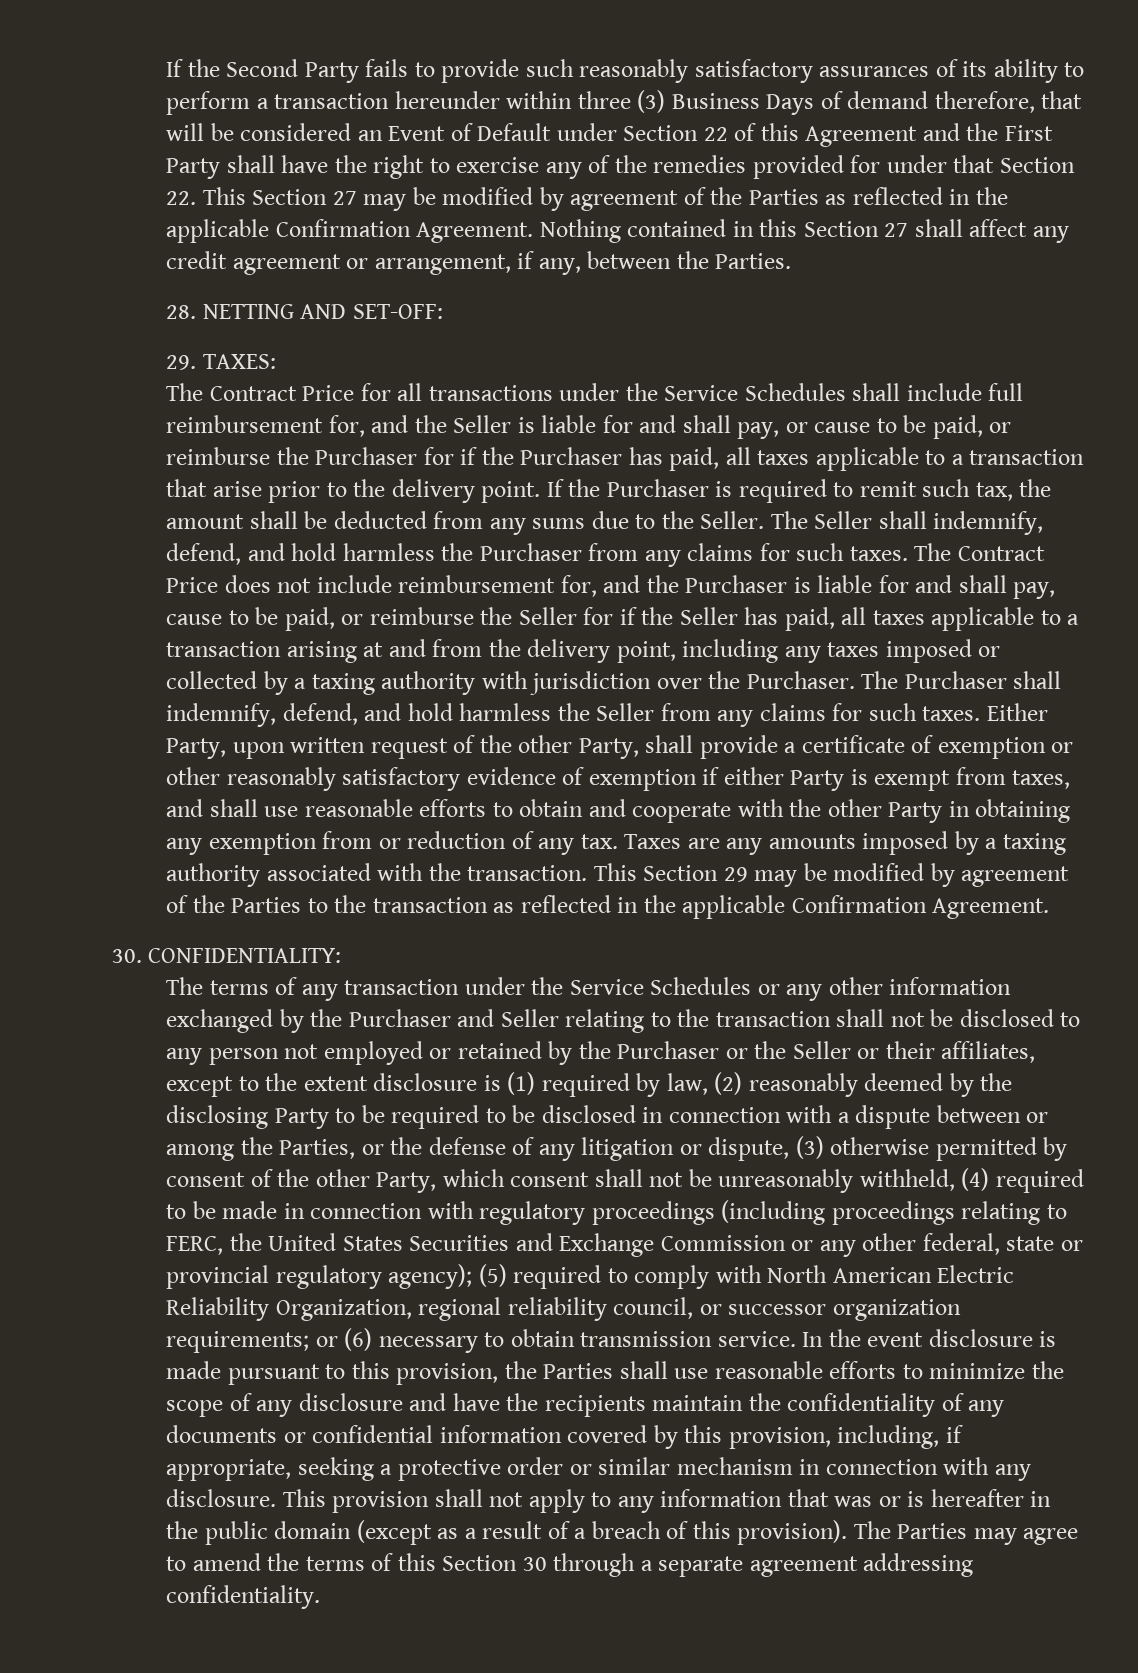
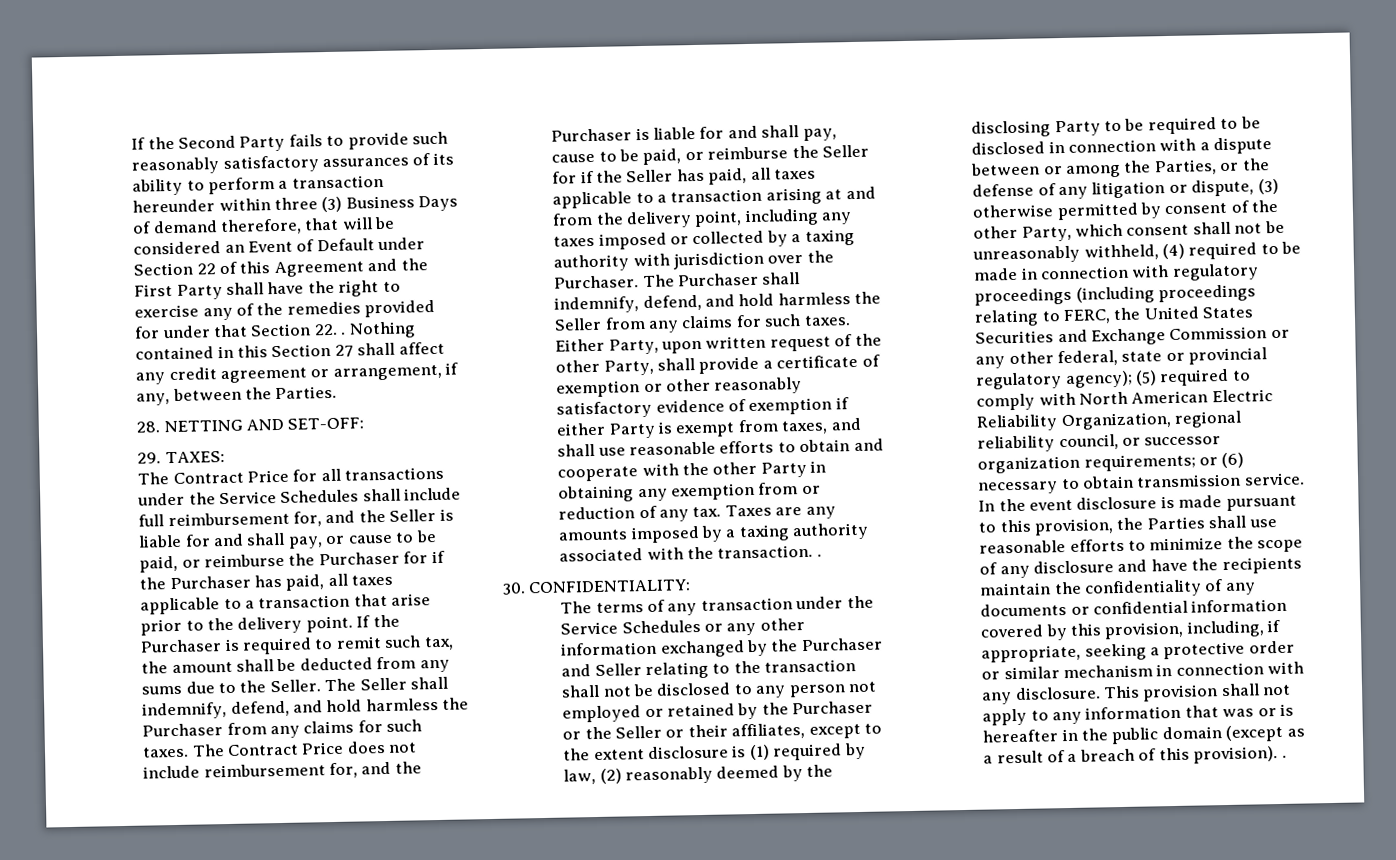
- If the Second Party fails to provide such reasonably satisfactory assurances of its ability to perform a transaction hereunder within three (3) Business Days of demand therefore, that will be considered an Event of Default under Section 22 of this Agreement and the First Party shall have the right to exercise any of the remedies provided for under that Section 22. This Section 27 may be modified by agreement of the Parties as reflected in the applicable Confirmation Agreement.
+ If the Second Party fails to provide such reasonably satisfactory assurances of its ability to perform a transaction hereunder within three (3) Business Days of demand therefore, that will be considered an Event of Default under Section 22 of this Agreement and the First Party shall have the right to exercise any of the remedies provided for under that Section 22. .
- Taxes are any amounts imposed by a taxing authority associated with the transaction. This Section 29 may be modified by agreement of the Parties to the transaction as reflected in the applicable Confirmation Agreement.
+ Taxes are any amounts imposed by a taxing authority associated with the transaction. .
- This provision shall not apply to any information that was or is hereafter in the public domain (except as a result of a breach of this provision). The Parties may agree to amend the terms of this Section 30 through a separate agreement addressing confidentiality.
+ This provision shall not apply to any information that was or is hereafter in the public domain (except as a result of a breach of this provision). .

